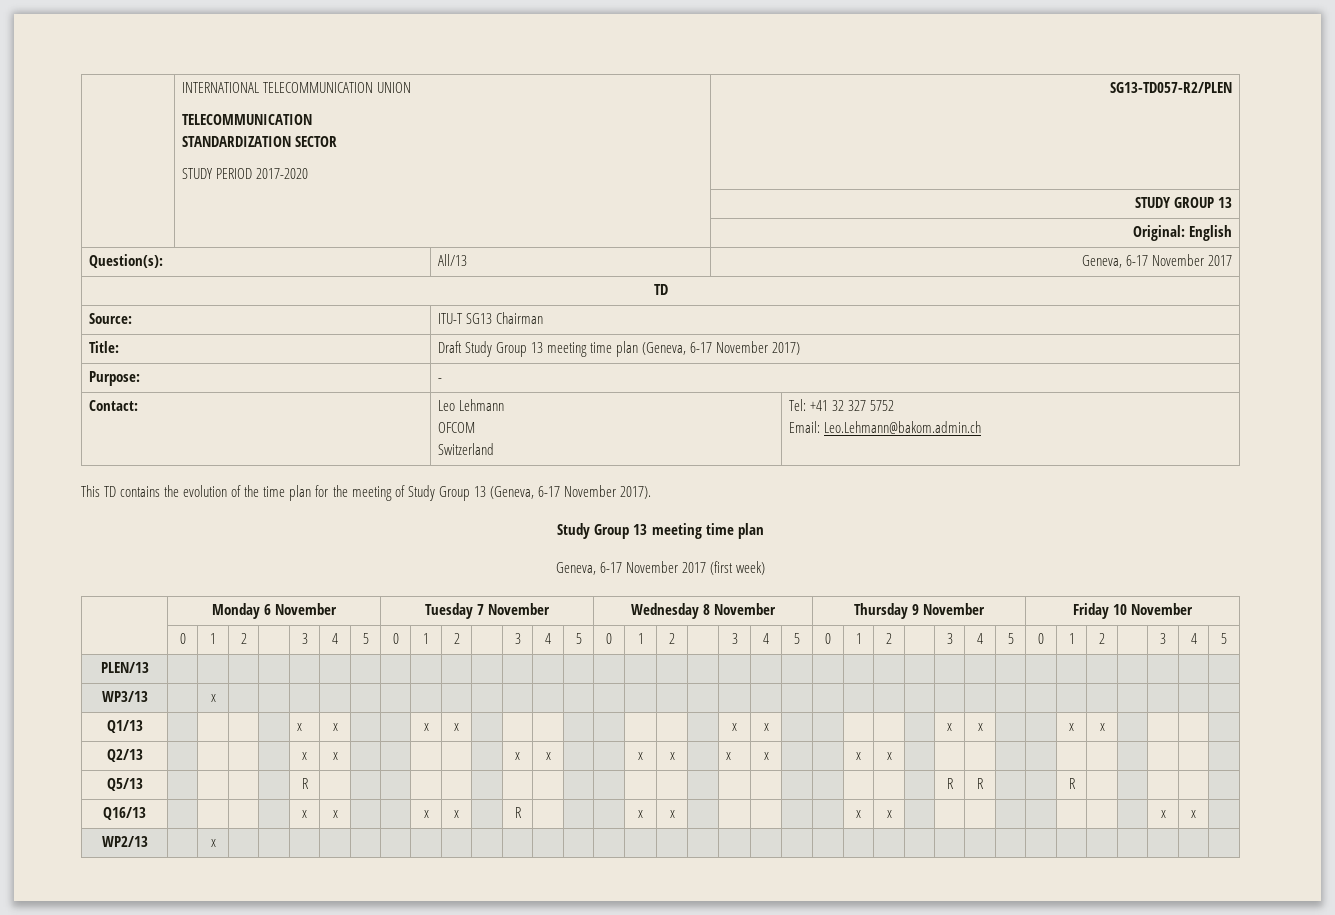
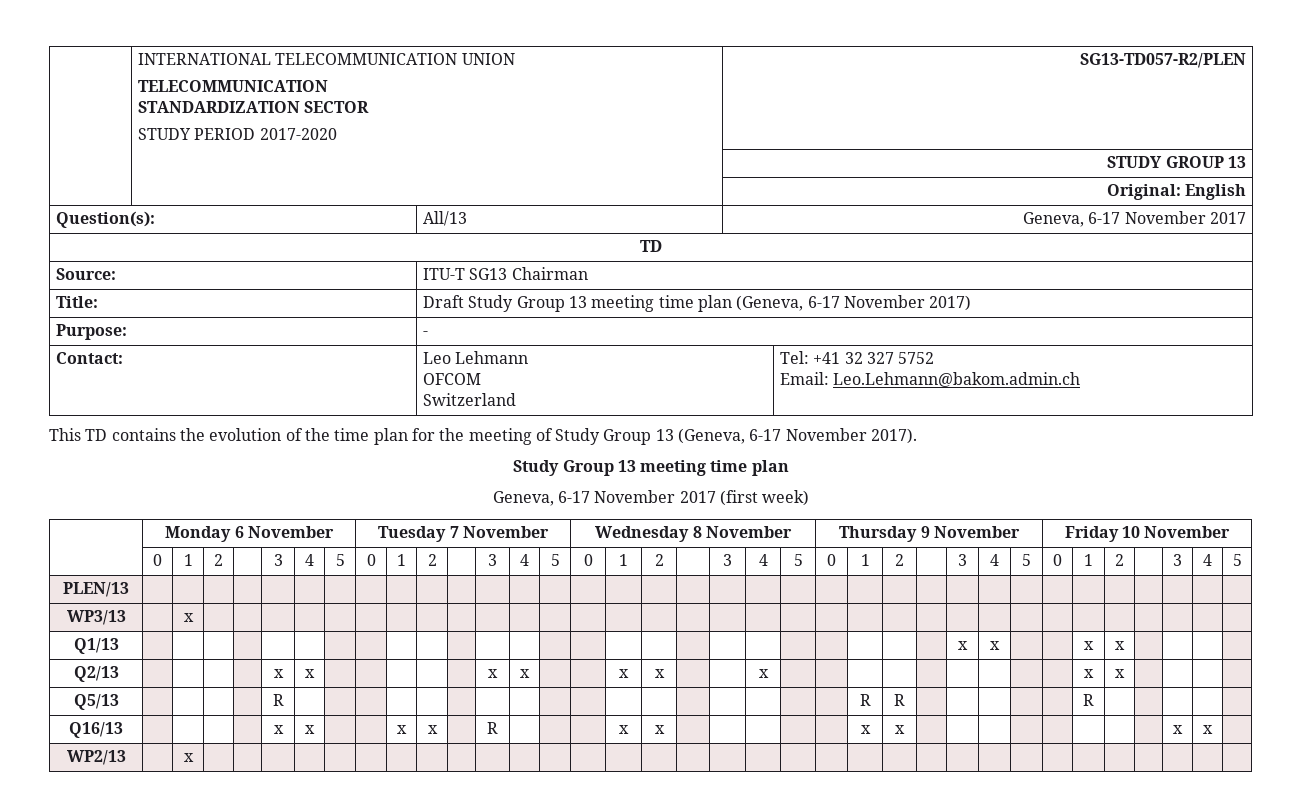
- Q1/13 | | | | | x | x | | | x | x | | | | | | | | | x | x | | | | | | x | x | | | x | x | | | |
+ Q1/13 | | | | | | | | | | | | | | | | | | | | | | | | | | x | x | | | x | x | | | |
- Q2/13 | | | | | x | x | | | | | | x | x | | | x | x | | x | x | | | x | x | | | | | | | | | | |
+ Q2/13 | | | | | x | x | | | | | | x | x | | | x | x | | | x | | | | | | | | | | x | x | | | |
- Q5/13 | | | | | R | | | | | | | | | | | | | | | | | | | | | R | R | | | R | | | | |
+ Q5/13 | | | | | R | | | | | | | | | | | | | | | | | | R | R | | | | | | R | | | | |

